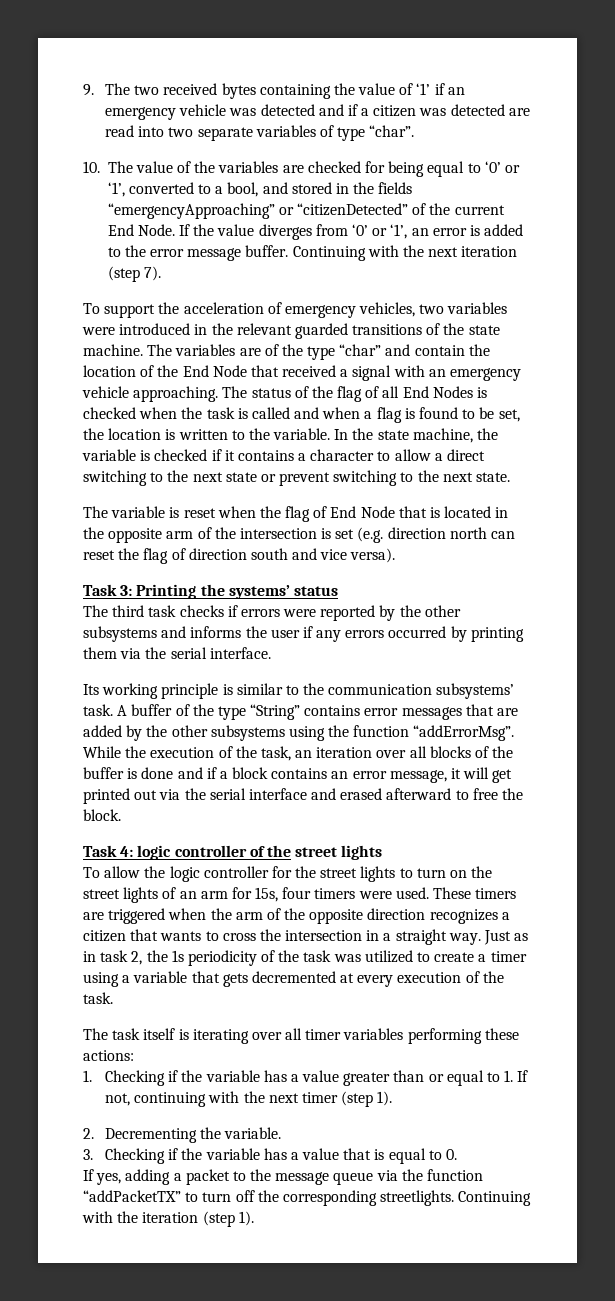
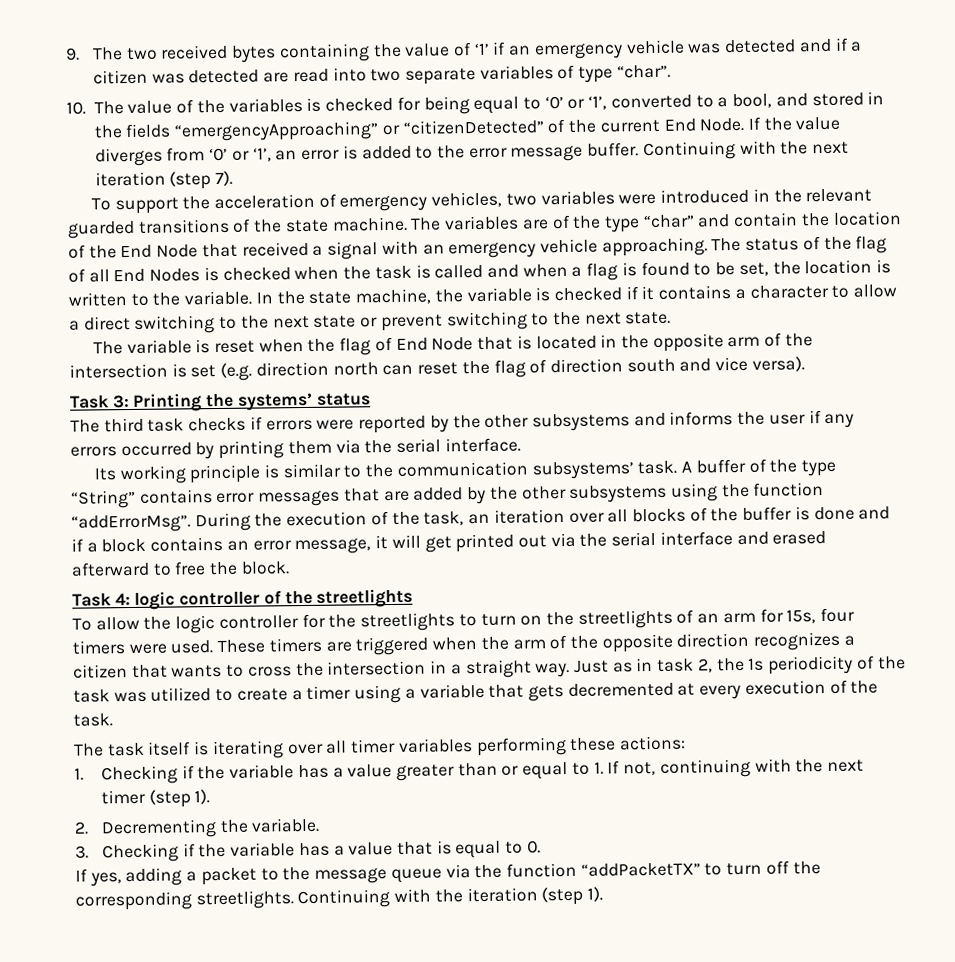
- 10. The value of the variables are checked for being equal to ‘0’ or ‘1’, converted to a bool, and stored in the fields “emergencyApproaching” or “citizenDetected” of the current End Node.
+ 10. The value of the variables is checked for being equal to ‘0’ or ‘1’, converted to a bool, and stored in the fields “emergencyApproaching” or “citizenDetected” of the current End Node.
- While the execution of the task, an iteration over all blocks of the buffer is done and if a block contains an error message, it will get printed out via the serial interface and erased afterward to free the block.
+ During the execution of the task, an iteration over all blocks of the buffer is done and if a block contains an error message, it will get printed out via the serial interface and erased afterward to free the block.
- Task 4: logic controller of the street lights
+ Task 4: logic controller of the streetlights
- To allow the logic controller for the street lights to turn on the street lights of an arm for 15s, four timers were used.
+ To allow the logic controller for the streetlights to turn on the streetlights of an arm for 15s, four timers were used.

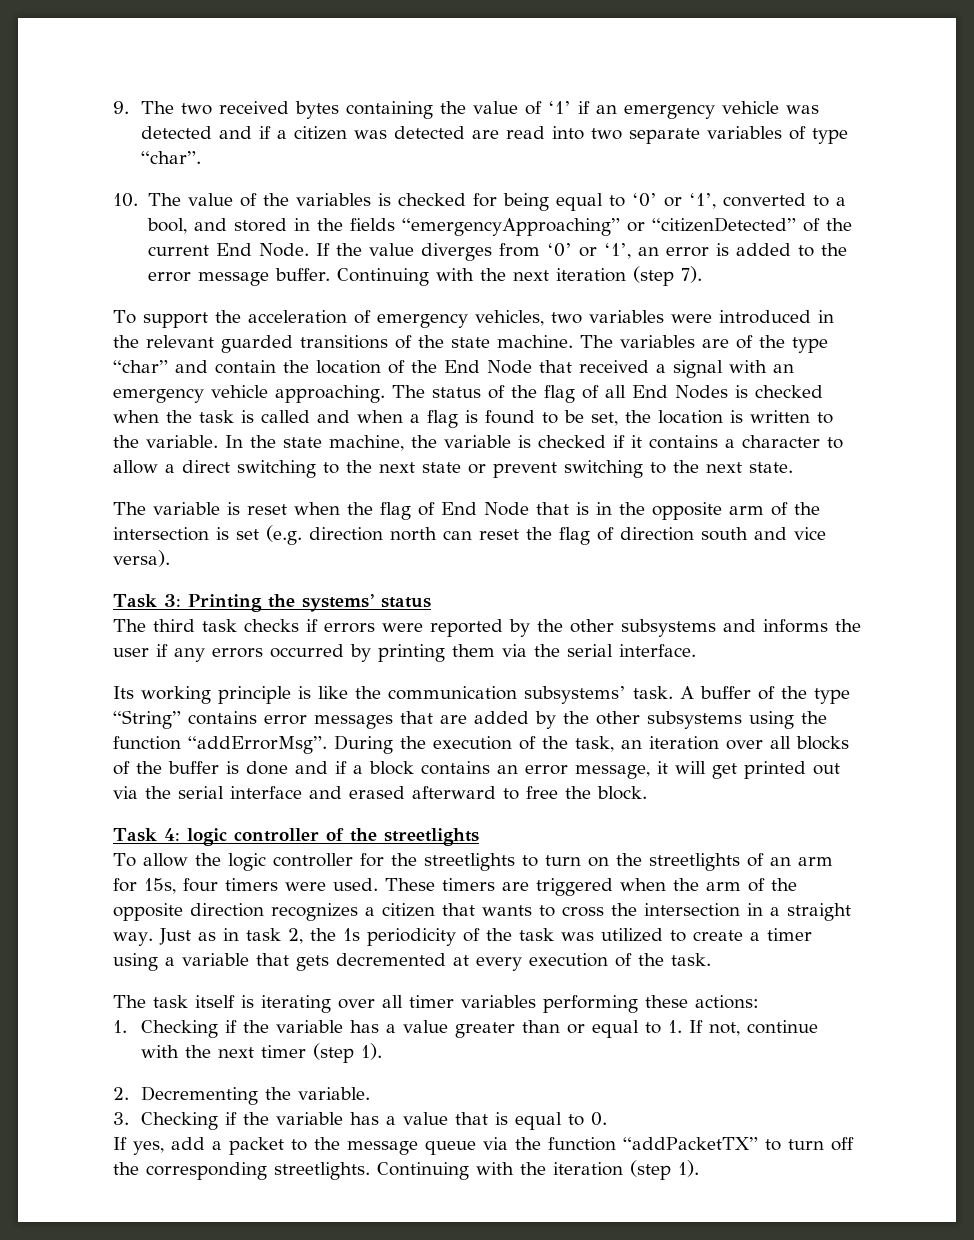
- The variable is reset when the flag of End Node that is located in the opposite arm of the intersection is set (e.g. direction north can reset the flag of direction south and vice versa).
+ The variable is reset when the flag of End Node that is in the opposite arm of the intersection is set (e.g. direction north can reset the flag of direction south and vice versa).
- Its working principle is similar to the communication subsystems’ task.
+ Its working principle is like the communication subsystems’ task.
- 1. Checking if the variable has a value greater than or equal to 1. If not, continuing with the next timer (step 1).
+ 1. Checking if the variable has a value greater than or equal to 1. If not, continue with the next timer (step 1).
- If yes, adding a packet to the message queue via the function “addPacketTX” to turn off the corresponding streetlights.
+ If yes, add a packet to the message queue via the function “addPacketTX” to turn off the corresponding streetlights.

